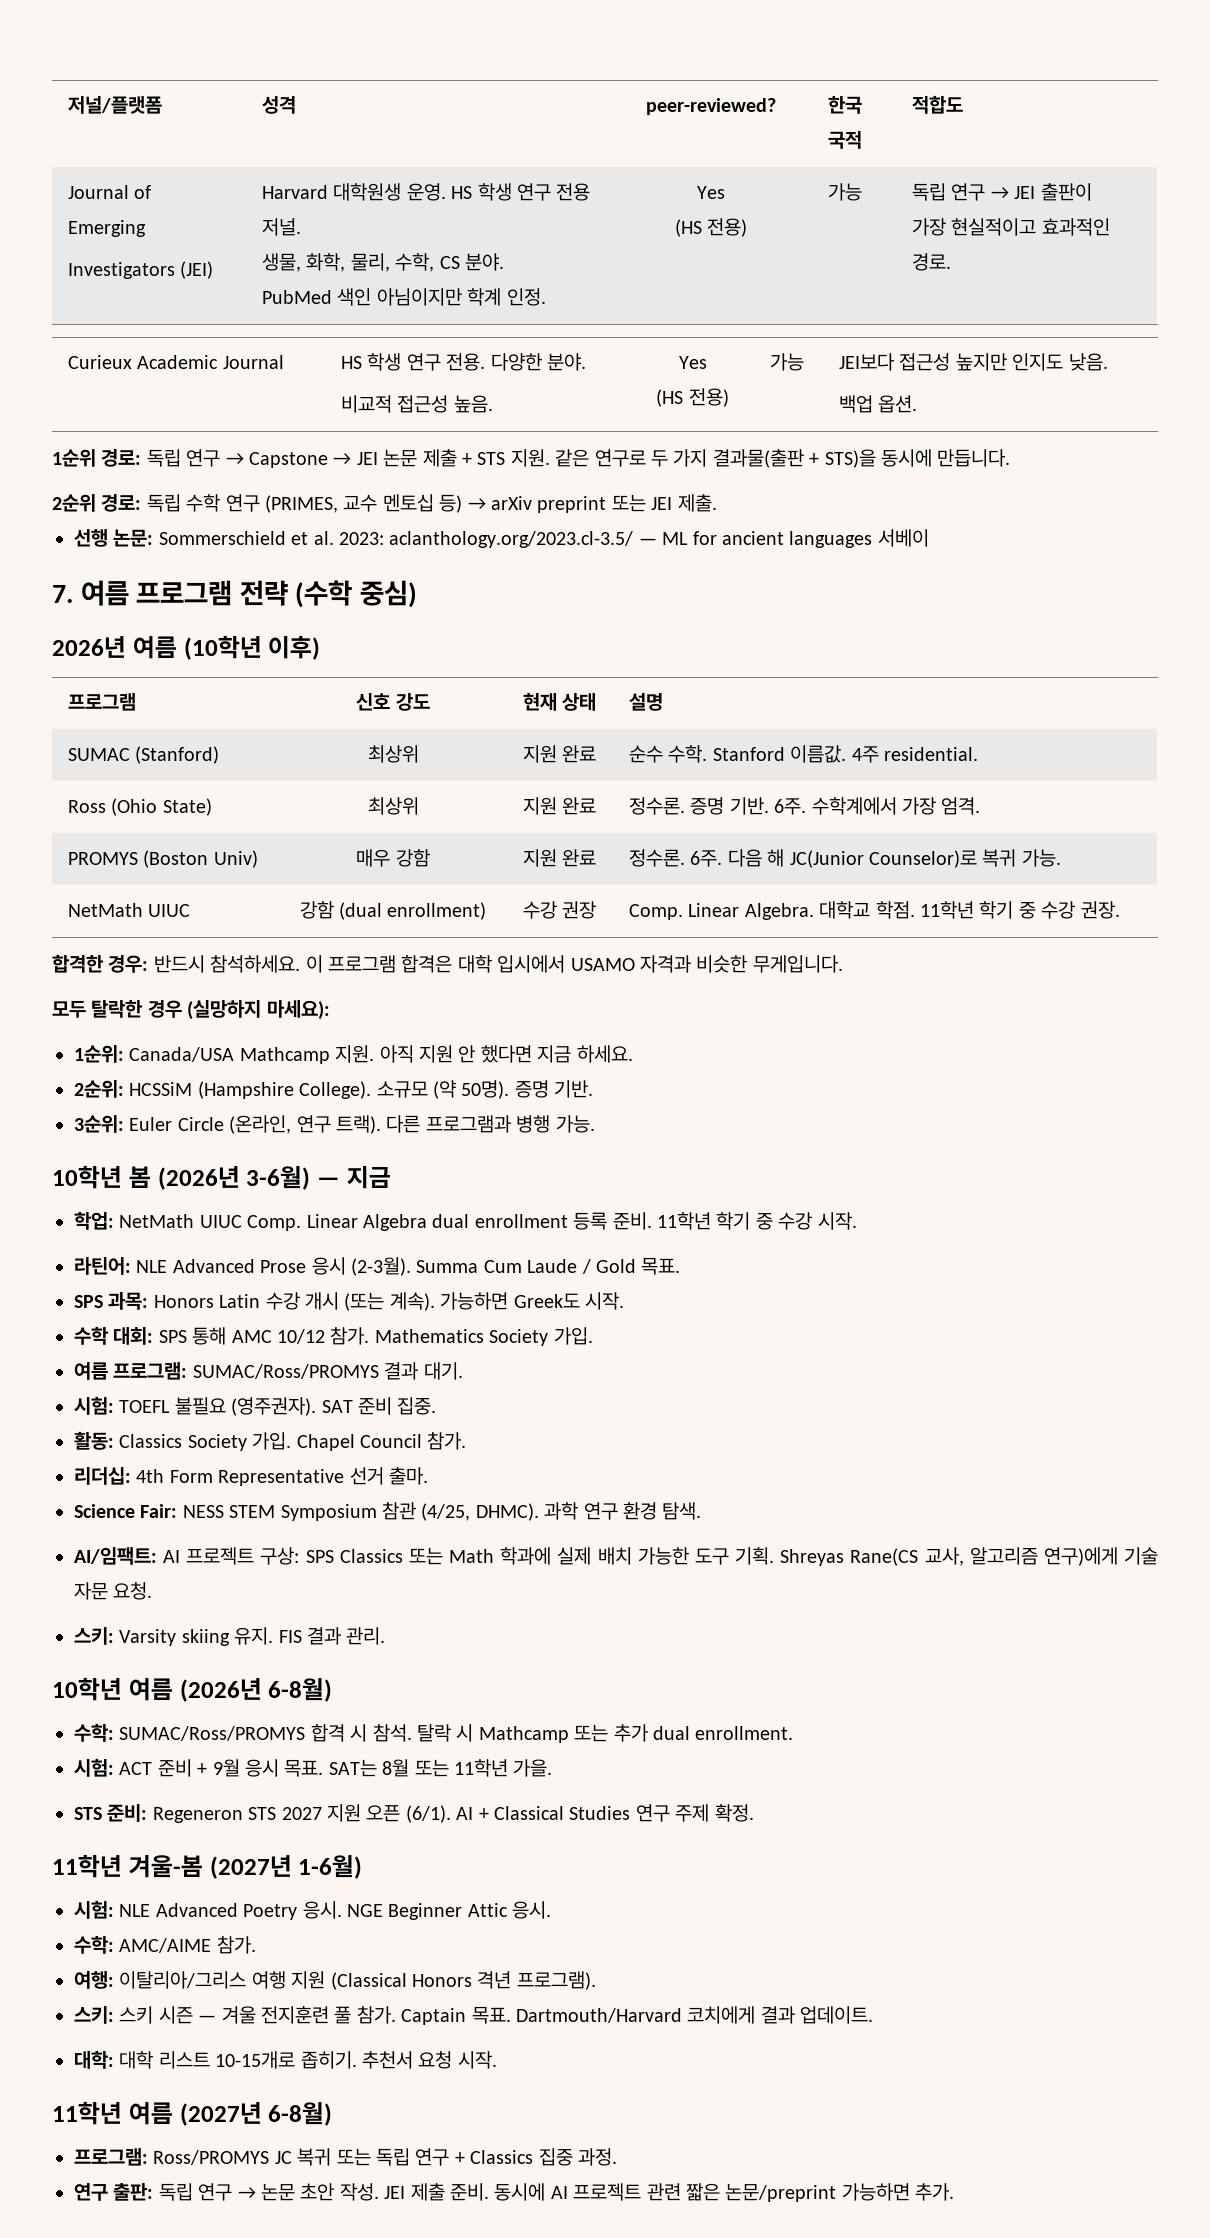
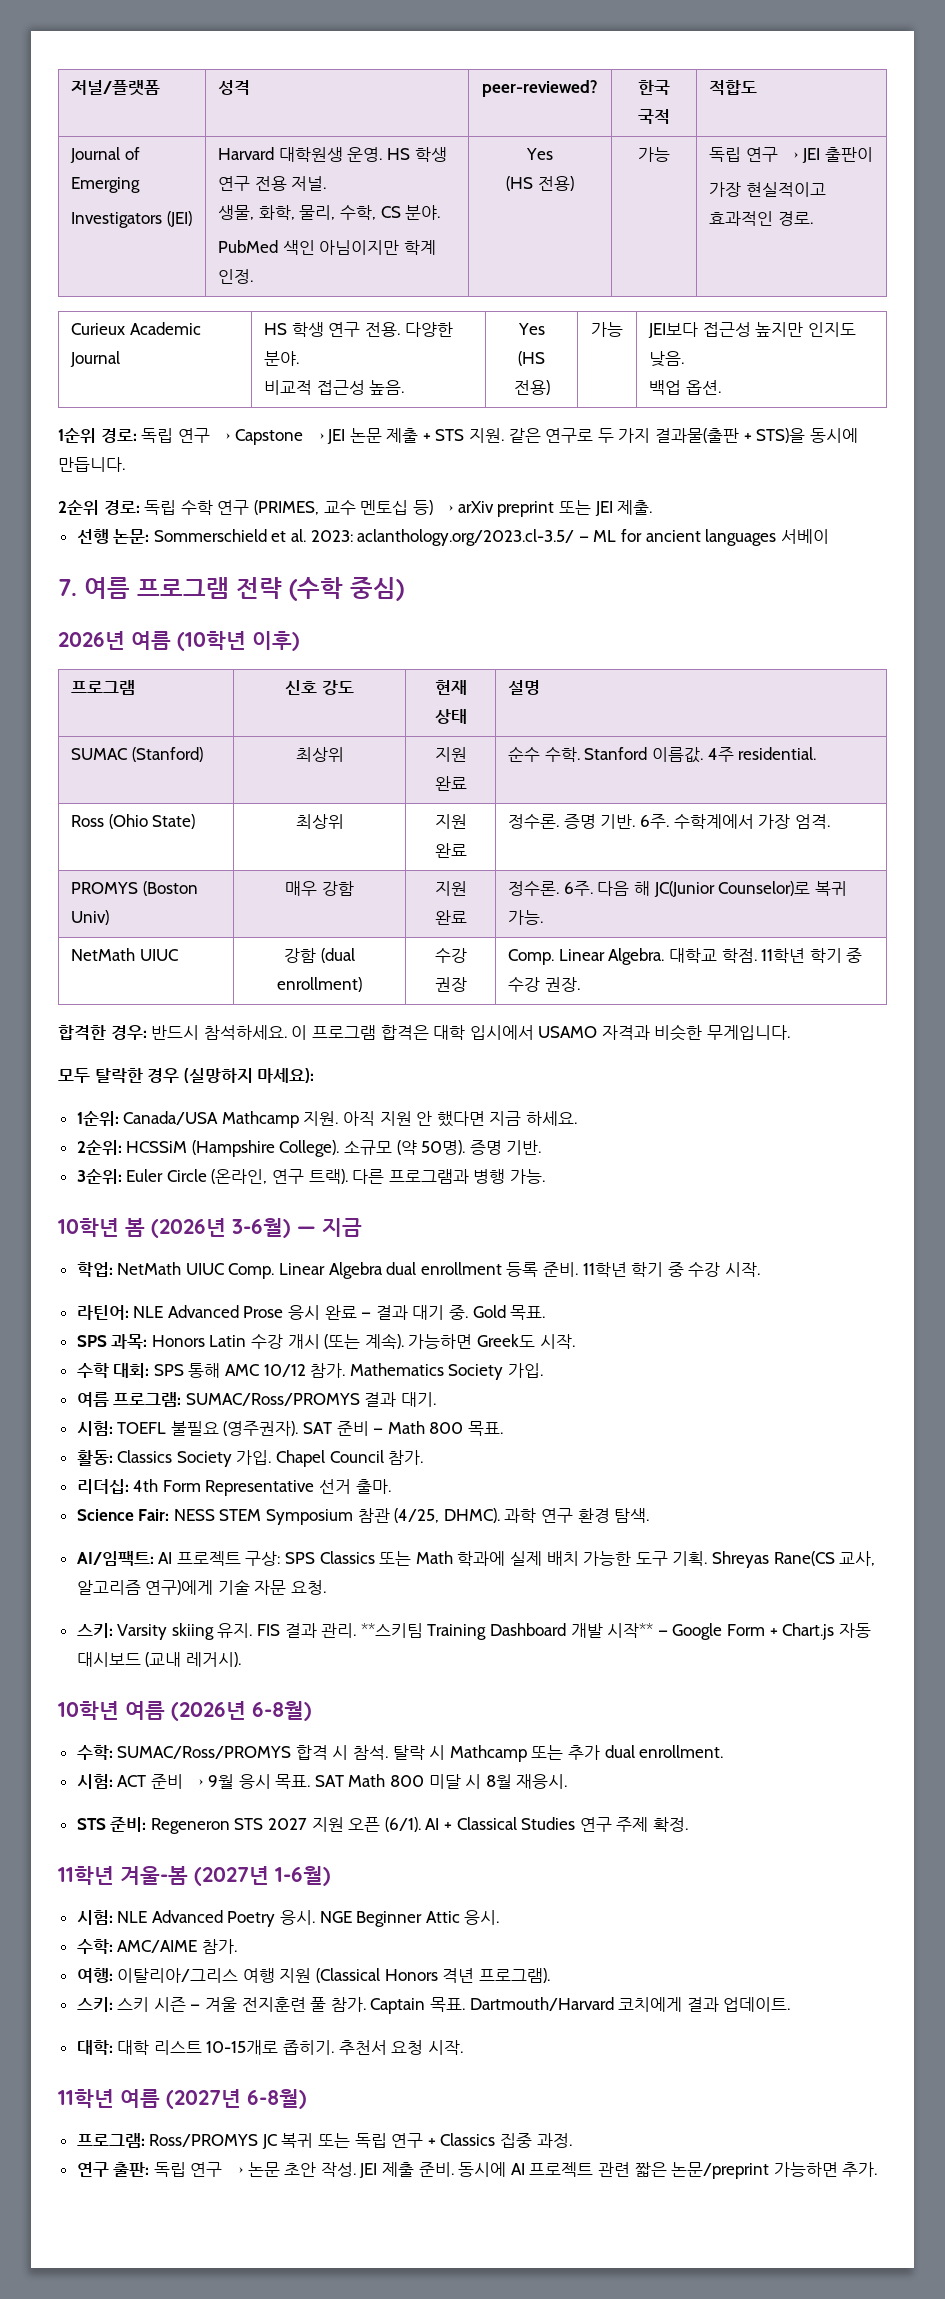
- 라틴어: NLE Advanced Prose 응시 (2-3월). Summa Cum Laude / Gold 목표.
+ 라틴어: NLE Advanced Prose 응시 완료 — 결과 대기 중. Gold 목표.
- SAT 준비 집중.
+ SAT 준비 — Math 800 목표.
+ **스키팀 Training Dashboard 개발 시작** — Google Form + Chart.js 자동 대시보드 (교내 레거시).
- 시험: ACT 준비 + 9월 응시 목표.
+ 시험: ACT 준비 → 9월 응시 목표.
- SAT는 8월 또는 11학년 가을.
+ SAT Math 800 미달 시 8월 재응시.

